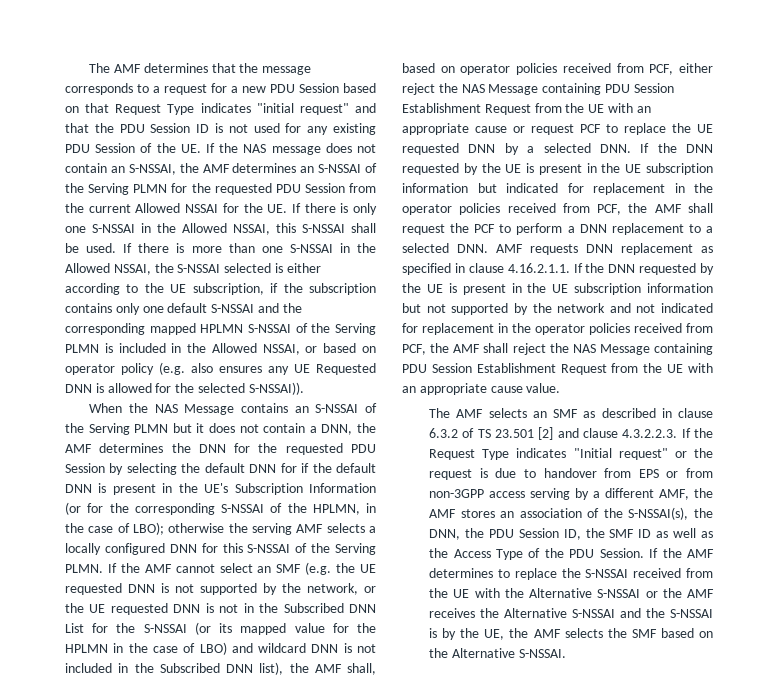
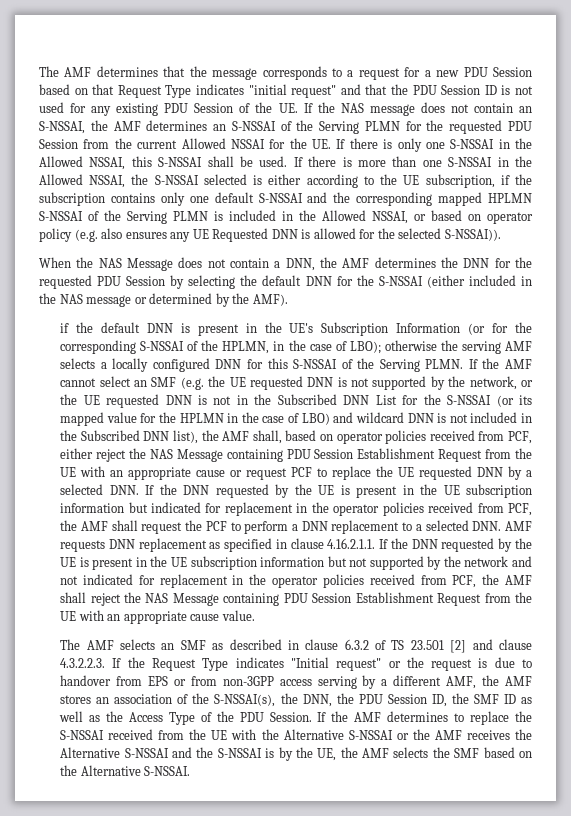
- When the NAS Message contains an S-NSSAI of the Serving PLMN but it does not contain a DNN, the AMF determines the DNN for the requested PDU Session by selecting the default DNN for if the default DNN is present in the UE's Subscription Information (or for the corresponding S-NSSAI of the HPLMN, in the case of LBO);
+ When the NAS Message does not contain a DNN, the AMF determines the DNN for the requested PDU Session by selecting the default DNN for the S-NSSAI (either included in the NAS message or determined by the AMF).
+ if the default DNN is present in the UE's Subscription Information (or for the corresponding S-NSSAI of the HPLMN, in the case of LBO);

